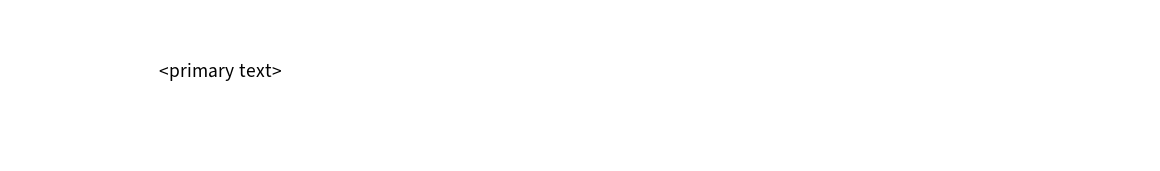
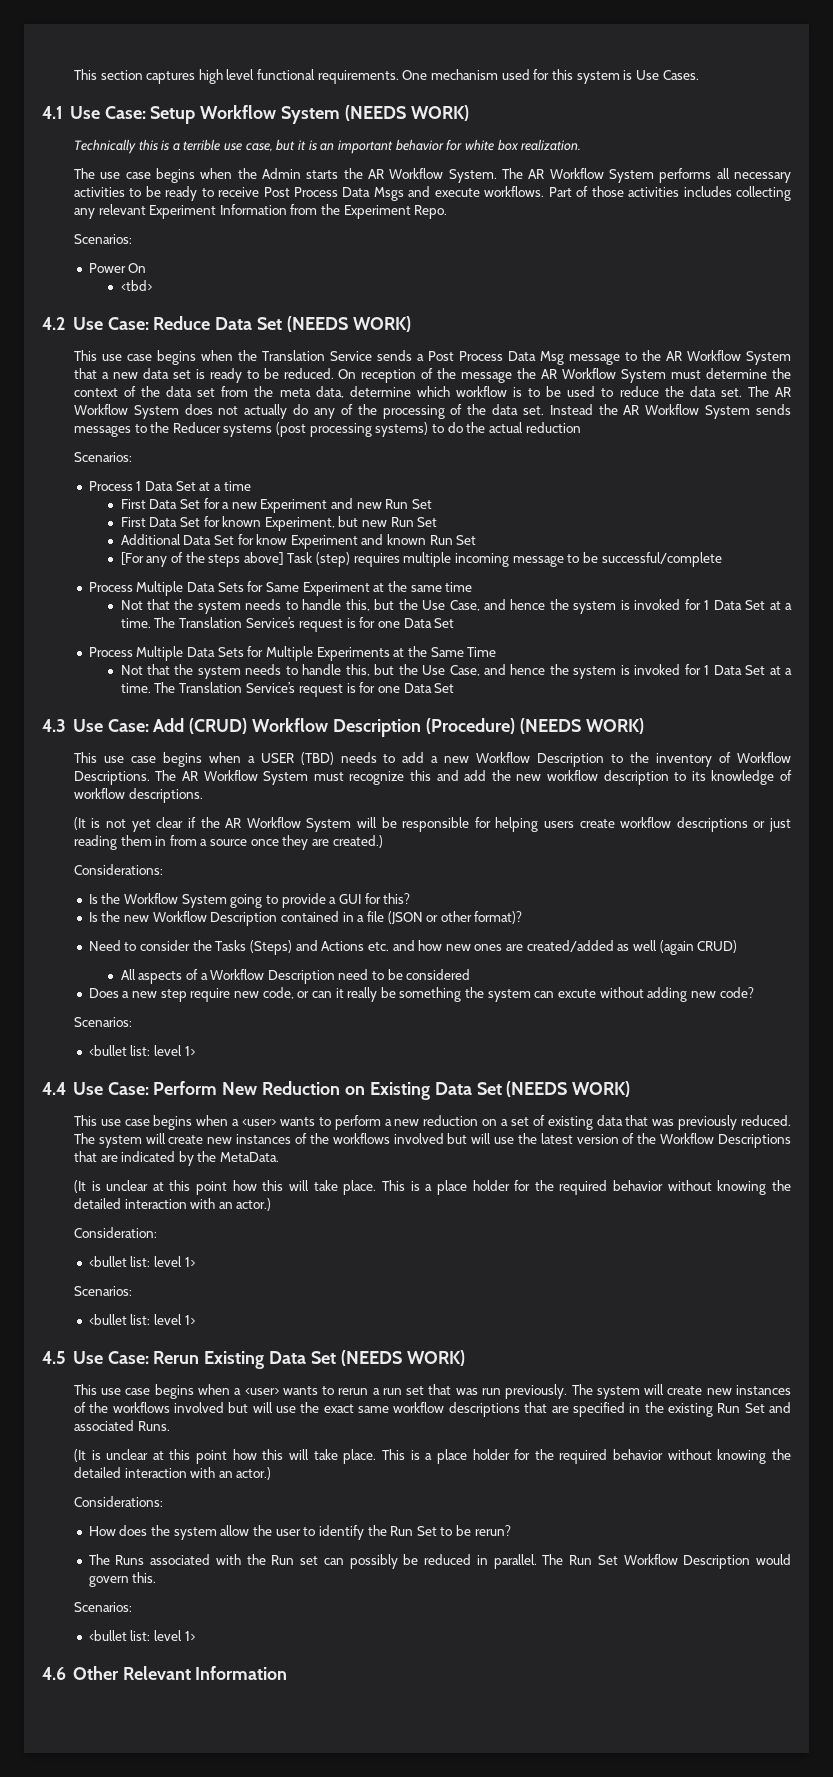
- <primary text>
+ This section captures high level functional requirements. One mechanism used for this system is Use Cases.
+ 4.1 Use Case: Setup Workflow System (NEEDS WORK)
+ Technically this is a terrible use case, but it is an important behavior for white box realization.
+ The use case begins when the Admin starts the AR Workflow System. The AR Workflow System performs all necessary activities to be ready to receive Post Process Data Msgs and execute workflows. Part of those activities includes collecting any relevant Experiment Information from the Experiment Repo.
+ Scenarios:
+ Power On
+ <tbd>
+ 4.2 Use Case: Reduce Data Set (NEEDS WORK)
+ This use case begins when the Translation Service sends a Post Process Data Msg message to the AR Workflow System that a new data set is ready to be reduced. On reception of the message the AR Workflow System must determine the context of the data set from the meta data, determine which workflow is to be used to reduce the data set. The AR Workflow System does not actually do any of the processing of the data set. Instead the AR Workflow System sends messages to the Reducer systems (post processing systems) to do the actual reduction
+ Scenarios:
+ Process 1 Data Set at a time
+ First Data Set for a new Experiment and new Run Set
+ First Data Set for known Experiment, but new Run Set
+ Additional Data Set for know Experiment and known Run Set
+ [For any of the steps above] Task (step) requires multiple incoming message to be successful/complete
+ Process Multiple Data Sets for Same Experiment at the same time
+ Not that the system needs to handle this, but the Use Case, and hence the system is invoked for 1 Data Set at a time. The Translation Service’s request is for one Data Set
+ Process Multiple Data Sets for Multiple Experiments at the Same Time
+ Not that the system needs to handle this, but the Use Case, and hence the system is invoked for 1 Data Set at a time. The Translation Service’s request is for one Data Set
+ 4.3 Use Case: Add (CRUD) Workflow Description (Procedure) (NEEDS WORK)
+ This use case begins when a USER (TBD) needs to add a new Workflow Description to the inventory of Workflow Descriptions. The AR Workflow System must recognize this and add the new workflow description to its knowledge of workflow descriptions.
+ (It is not yet clear if the AR Workflow System will be responsible for helping users create workflow descriptions or just reading them in from a source once they are created.)
+ Considerations:
+ Is the Workflow System going to provide a GUI for this?
+ Is the new Workflow Description contained in a file (JSON or other format)?
+ Need to consider the Tasks (Steps) and Actions etc. and how new ones are created/added as well (again CRUD)
+ All aspects of a Workflow Description need to be considered
+ Does a new step require new code, or can it really be something the system can excute without adding new code?
+ Scenarios:
+ <bullet list: level 1>
+ 4.4 Use Case: Perform New Reduction on Existing Data Set (NEEDS WORK)
+ This use case begins when a <user> wants to perform a new reduction on a set of existing data that was previously reduced. The system will create new instances of the workflows involved but will use the latest version of the Workflow Descriptions that are indicated by the MetaData.
+ (It is unclear at this point how this will take place. This is a place holder for the required behavior without knowing the detailed interaction with an actor.)
+ Consideration:
+ <bullet list: level 1>
+ Scenarios:
+ <bullet list: level 1>
+ 4.5 Use Case: Rerun Existing Data Set (NEEDS WORK)
+ This use case begins when a <user> wants to rerun a run set that was run previously. The system will create new instances of the workflows involved but will use the exact same workflow descriptions that are specified in the existing Run Set and associated Runs.
+ (It is unclear at this point how this will take place. This is a place holder for the required behavior without knowing the detailed interaction with an actor.)
+ Considerations:
+ How does the system allow the user to identify the Run Set to be rerun?
+ The Runs associated with the Run set can possibly be reduced in parallel. The Run Set Workflow Description would govern this.
+ Scenarios:
+ <bullet list: level 1>
+ 4.6 Other Relevant Information

